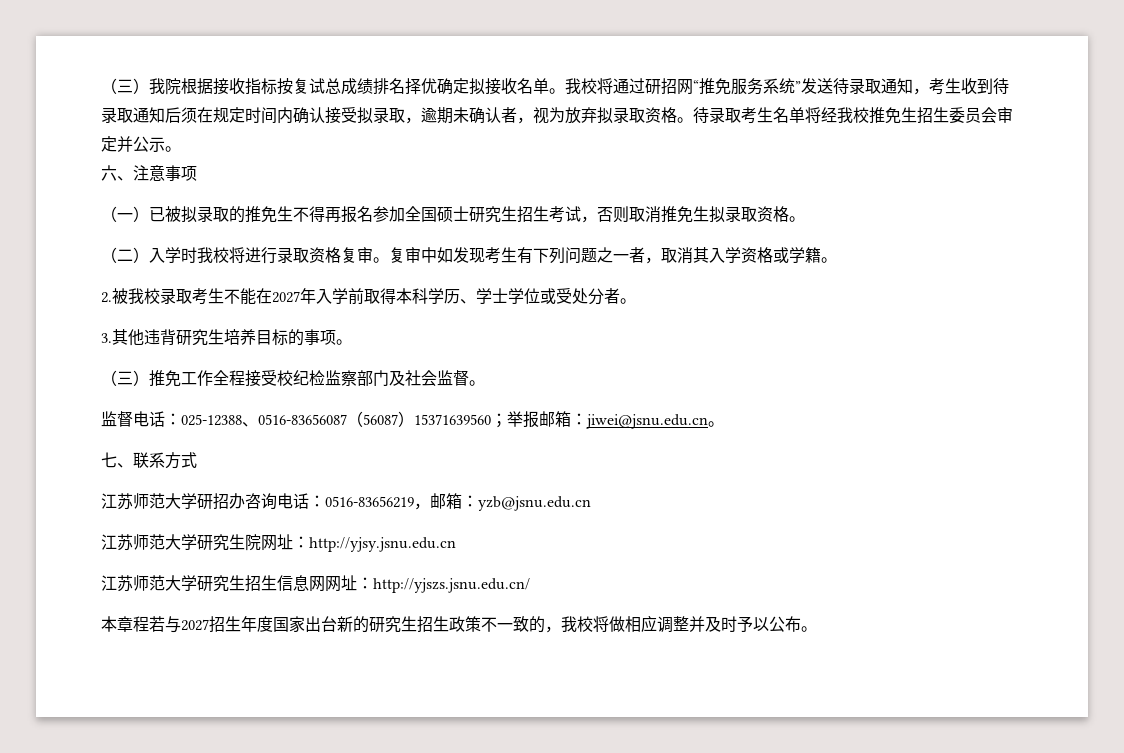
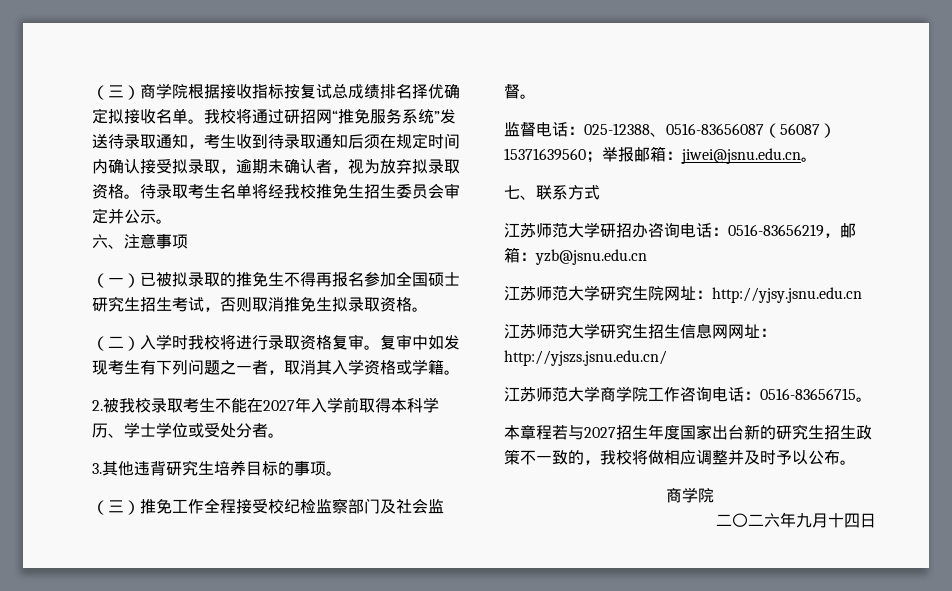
- （三）我院根据接收指标按复试总成绩排名择优确定拟接收名单。
+ （三）商学院根据接收指标按复试总成绩排名择优确定拟接收名单。
+ 江苏师范大学商学院工作咨询电话：0516-83656715。
  本章程若与2027招生年度国家出台新的研究生招生政策不一致的，我校将做相应调整并及时予以公布。
+ 商学院
+ 二〇二六年九月十四日

